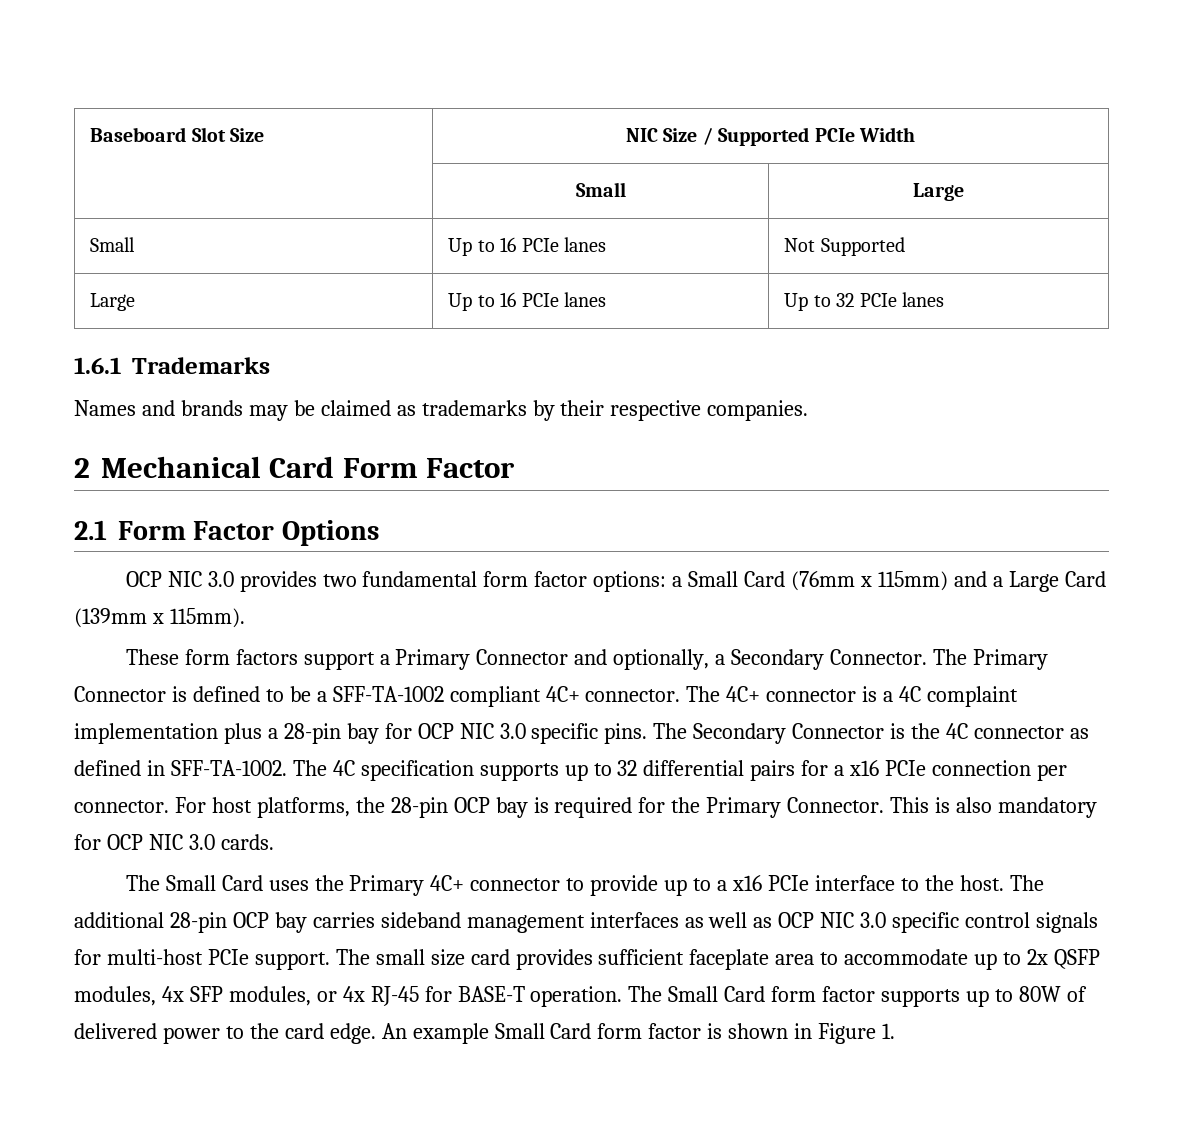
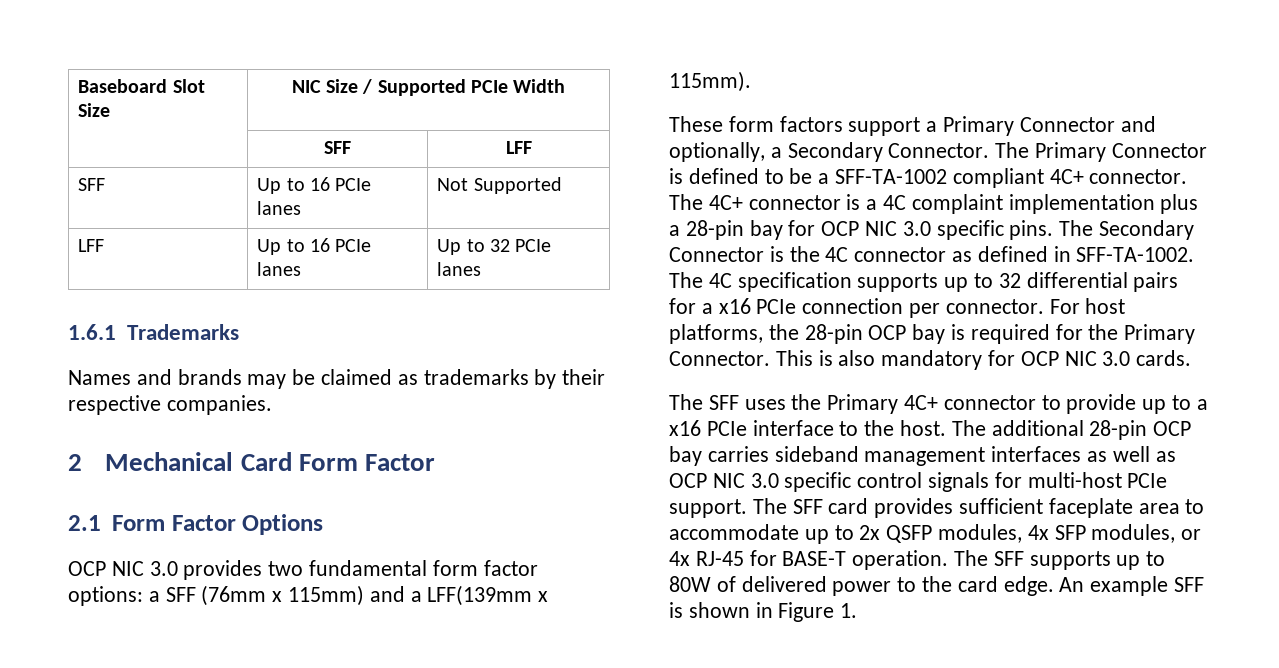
- | Small | Large
- Small | Up to 16 PCIe lanes | Not Supported
+ | SFF | LFF
+ SFF | Up to 16 PCIe lanes | Not Supported
- Large | Up to 16 PCIe lanes | Up to 32 PCIe lanes
+ LFF | Up to 16 PCIe lanes | Up to 32 PCIe lanes
- OCP NIC 3.0 provides two fundamental form factor options: a Small Card (76mm x 115mm) and a Large Card (139mm x 115mm).
+ OCP NIC 3.0 provides two fundamental form factor options: a SFF (76mm x 115mm) and a LFF(139mm x 115mm).
- The Small Card uses the Primary 4C+ connector to provide up to a x16 PCIe interface to the host.
+ The SFF uses the Primary 4C+ connector to provide up to a x16 PCIe interface to the host.
- The small size card provides sufficient faceplate area to accommodate up to 2x QSFP modules, 4x SFP modules, or 4x RJ-45 for BASE-T operation.
+ The SFF card provides sufficient faceplate area to accommodate up to 2x QSFP modules, 4x SFP modules, or 4x RJ-45 for BASE-T operation.
- The Small Card form factor supports up to 80W of delivered power to the card edge.
+ The SFF supports up to 80W of delivered power to the card edge.
- An example Small Card form factor is shown in Figure 1.
+ An example SFF is shown in Figure 1.

